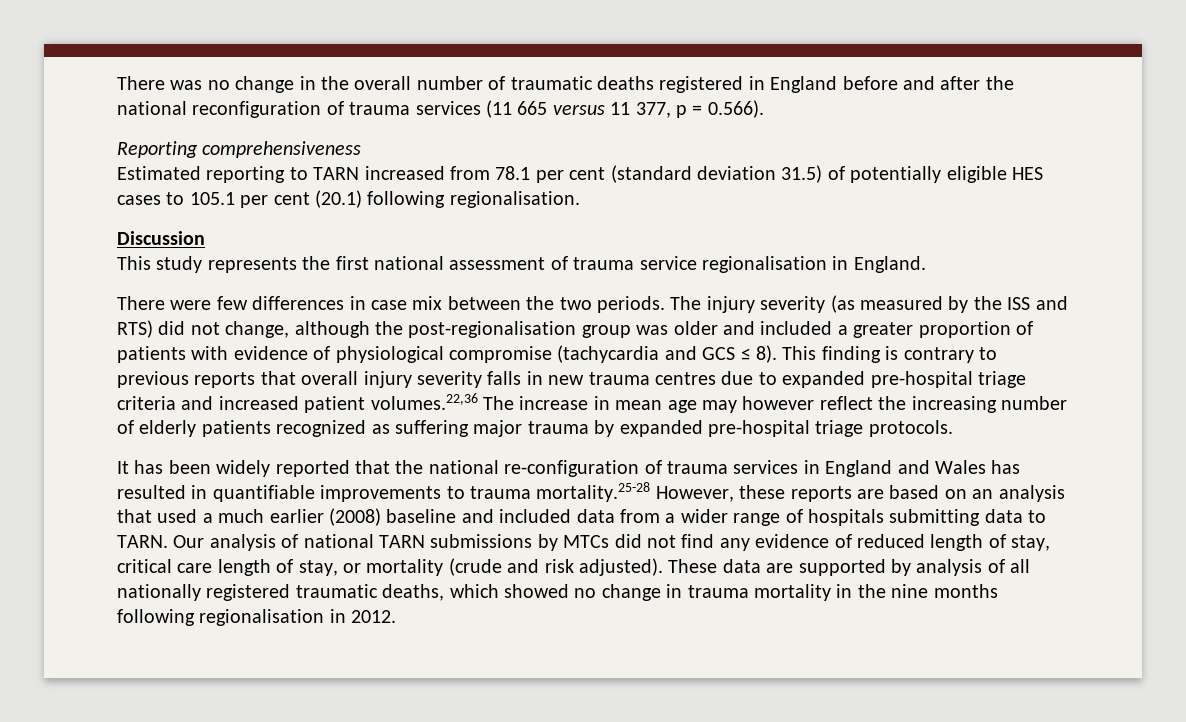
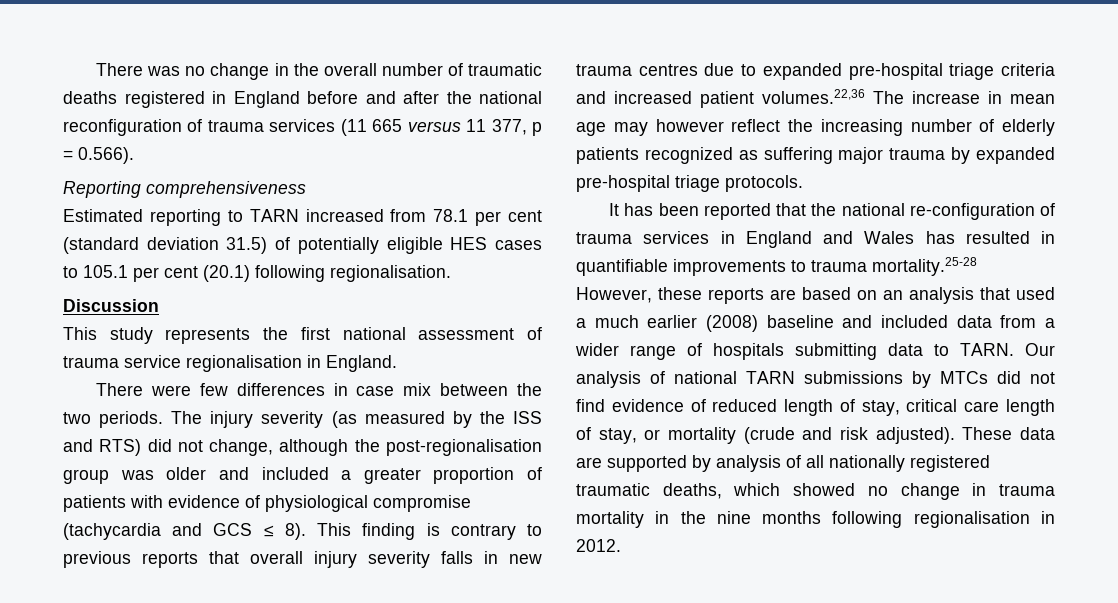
- It has been widely reported that the national re-configuration of trauma services in England and Wales has resulted in quantifiable improvements to trauma mortality.25-28 However, these reports are based on an analysis that used a much earlier (2008) baseline and included data from a wider range of hospitals submitting data to TARN.
+ It has been reported that the national re-configuration of trauma services in England and Wales has resulted in quantifiable improvements to trauma mortality.25-28 However, these reports are based on an analysis that used a much earlier (2008) baseline and included data from a wider range of hospitals submitting data to TARN.
- Our analysis of national TARN submissions by MTCs did not find any evidence of reduced length of stay, critical care length of stay, or mortality (crude and risk adjusted).
+ Our analysis of national TARN submissions by MTCs did not find evidence of reduced length of stay, critical care length of stay, or mortality (crude and risk adjusted).

